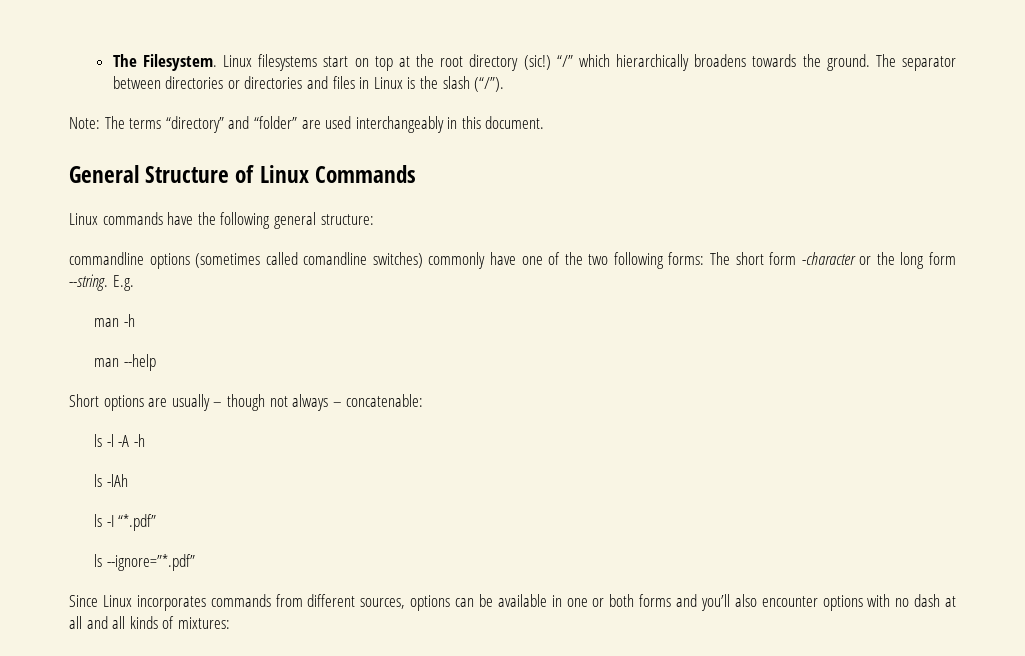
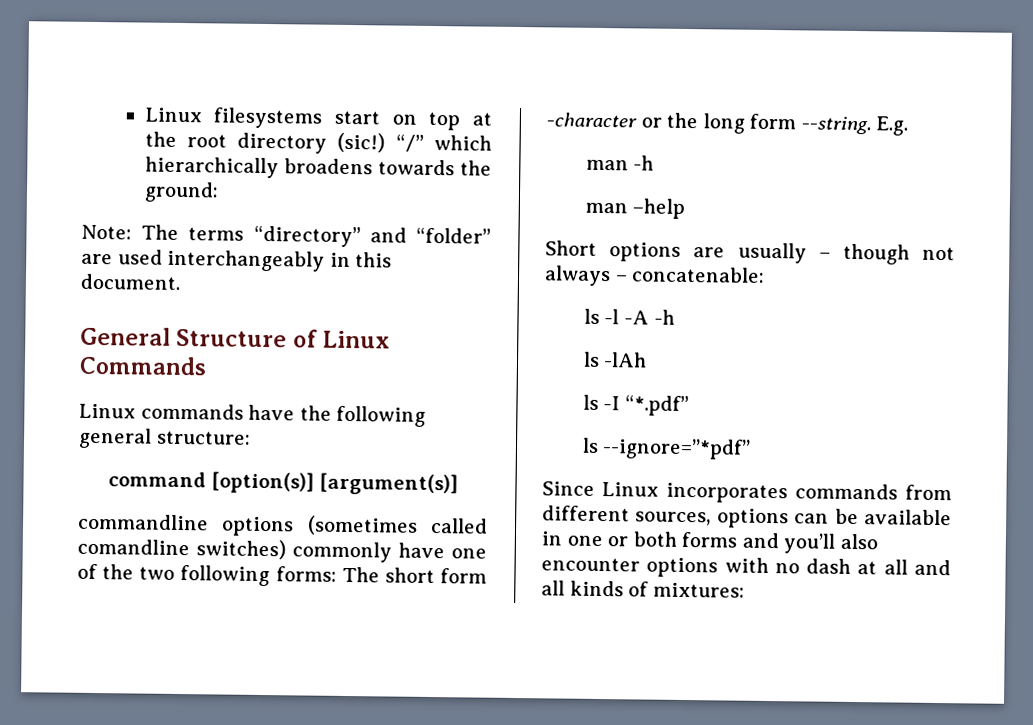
- The Filesystem.
- “/” which hierarchically broadens towards the ground. The separator between directories or directories and files in Linux is the slash (“/”).
+ “/” which hierarchically broadens towards the ground:
+ command [option(s)] [argument(s)]
- man --help
+ man –help
- ls --ignore=”*.pdf”
+ ls --ignore=”*pdf”

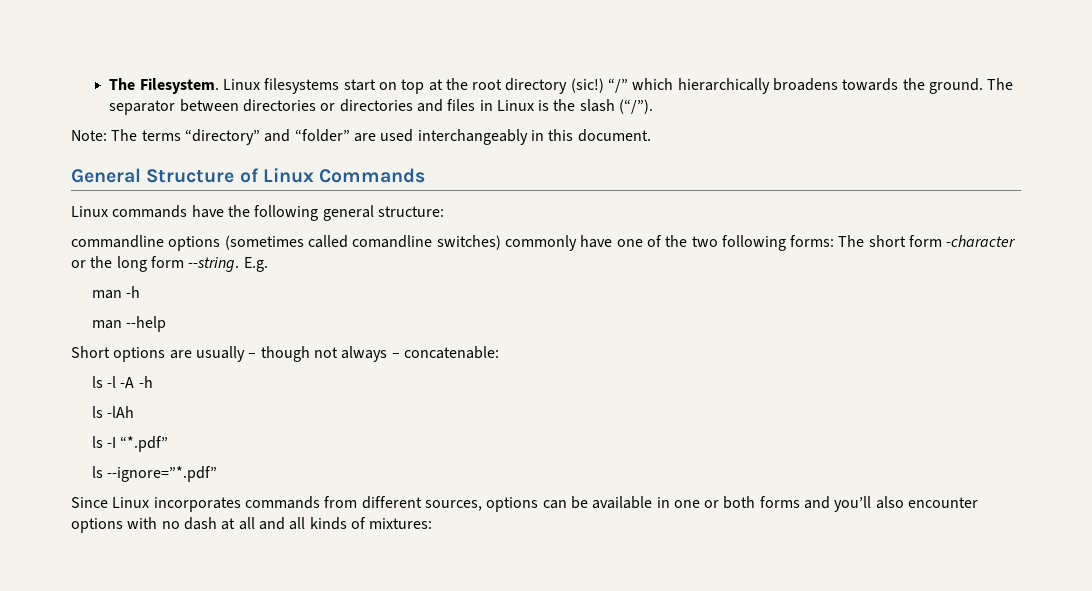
+ The Filesystem.
- “/” which hierarchically broadens towards the ground:
+ “/” which hierarchically broadens towards the ground. The separator between directories or directories and files in Linux is the slash (“/”).
- command [option(s)] [argument(s)]
- man –help
+ man --help
- ls --ignore=”*pdf”
+ ls --ignore=”*.pdf”

